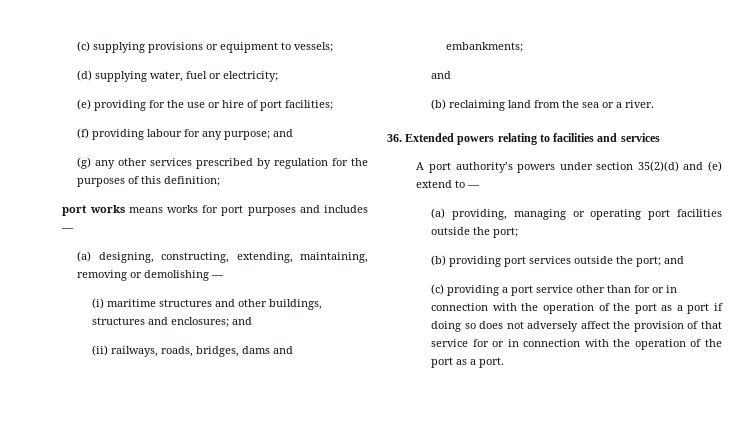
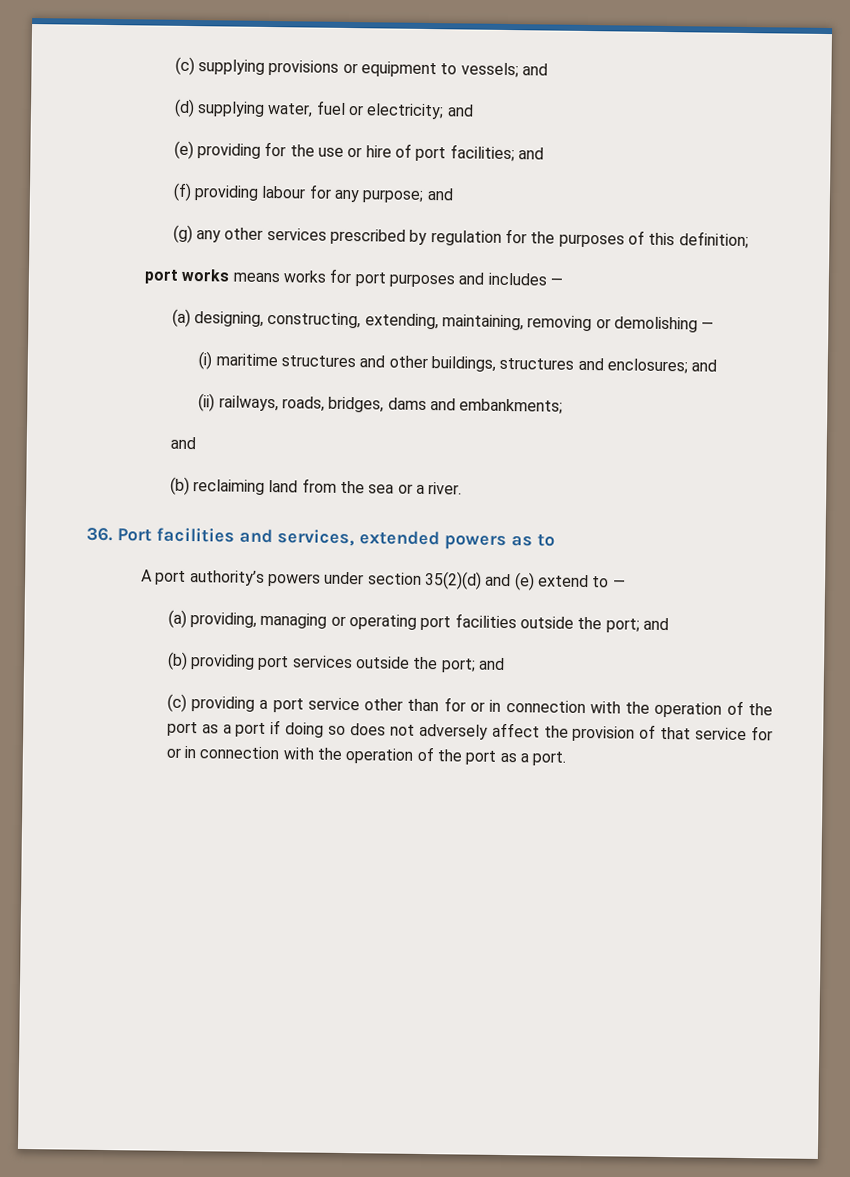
- (c) supplying provisions or equipment to vessels;
+ (c) supplying provisions or equipment to vessels; and
- (d) supplying water, fuel or electricity;
+ (d) supplying water, fuel or electricity; and
- (e) providing for the use or hire of port facilities;
+ (e) providing for the use or hire of port facilities; and
- 36. Extended powers relating to facilities and services
+ 36. Port facilities and services, extended powers as to
- (a) providing, managing or operating port facilities outside the port;
+ (a) providing, managing or operating port facilities outside the port; and

